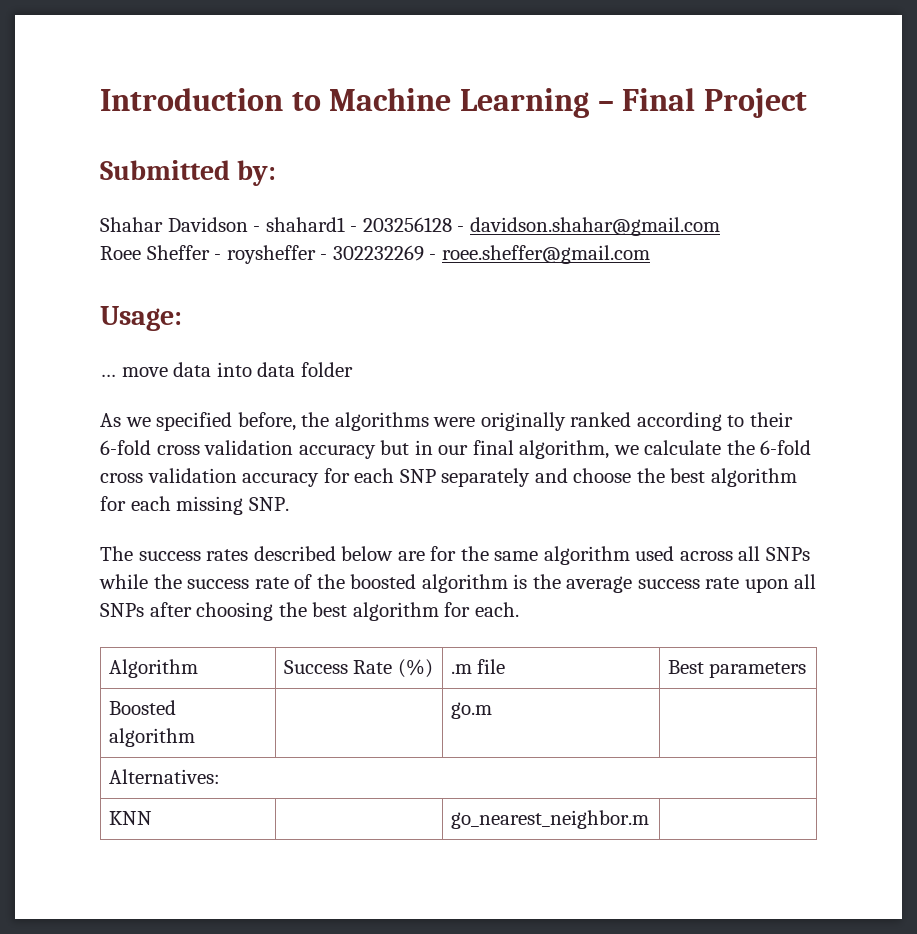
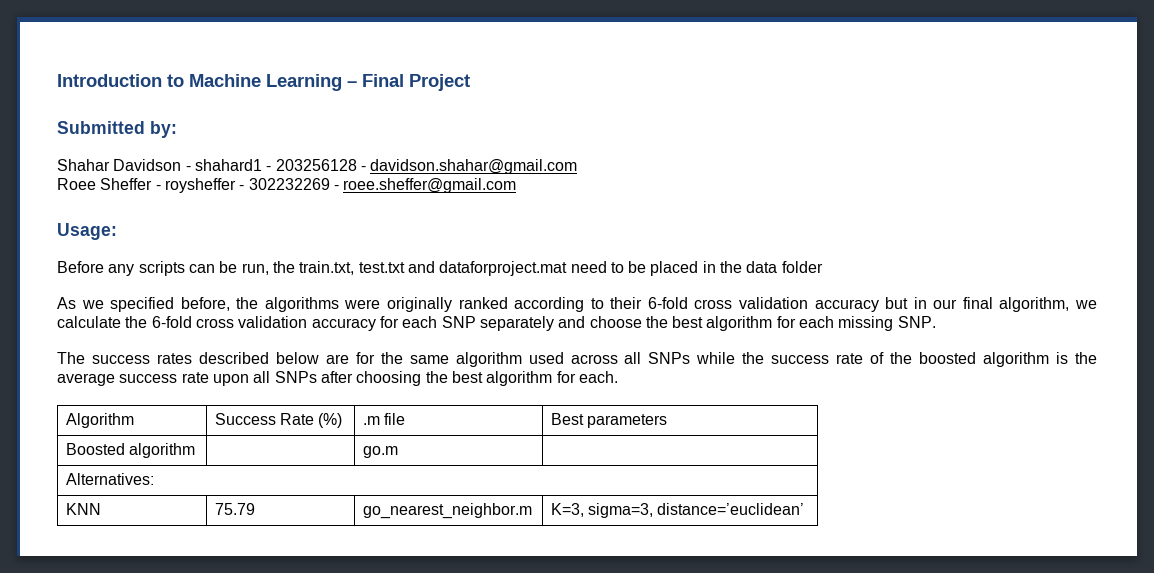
- … move data into data folder
+ Before any scripts can be run, the train.txt, test.txt and dataforproject.mat need to be placed in the data folder
- KNN | | go_nearest_neighbor.m |
+ KNN | 75.79 | go_nearest_neighbor.m | K=3, sigma=3, distance=’euclidean’

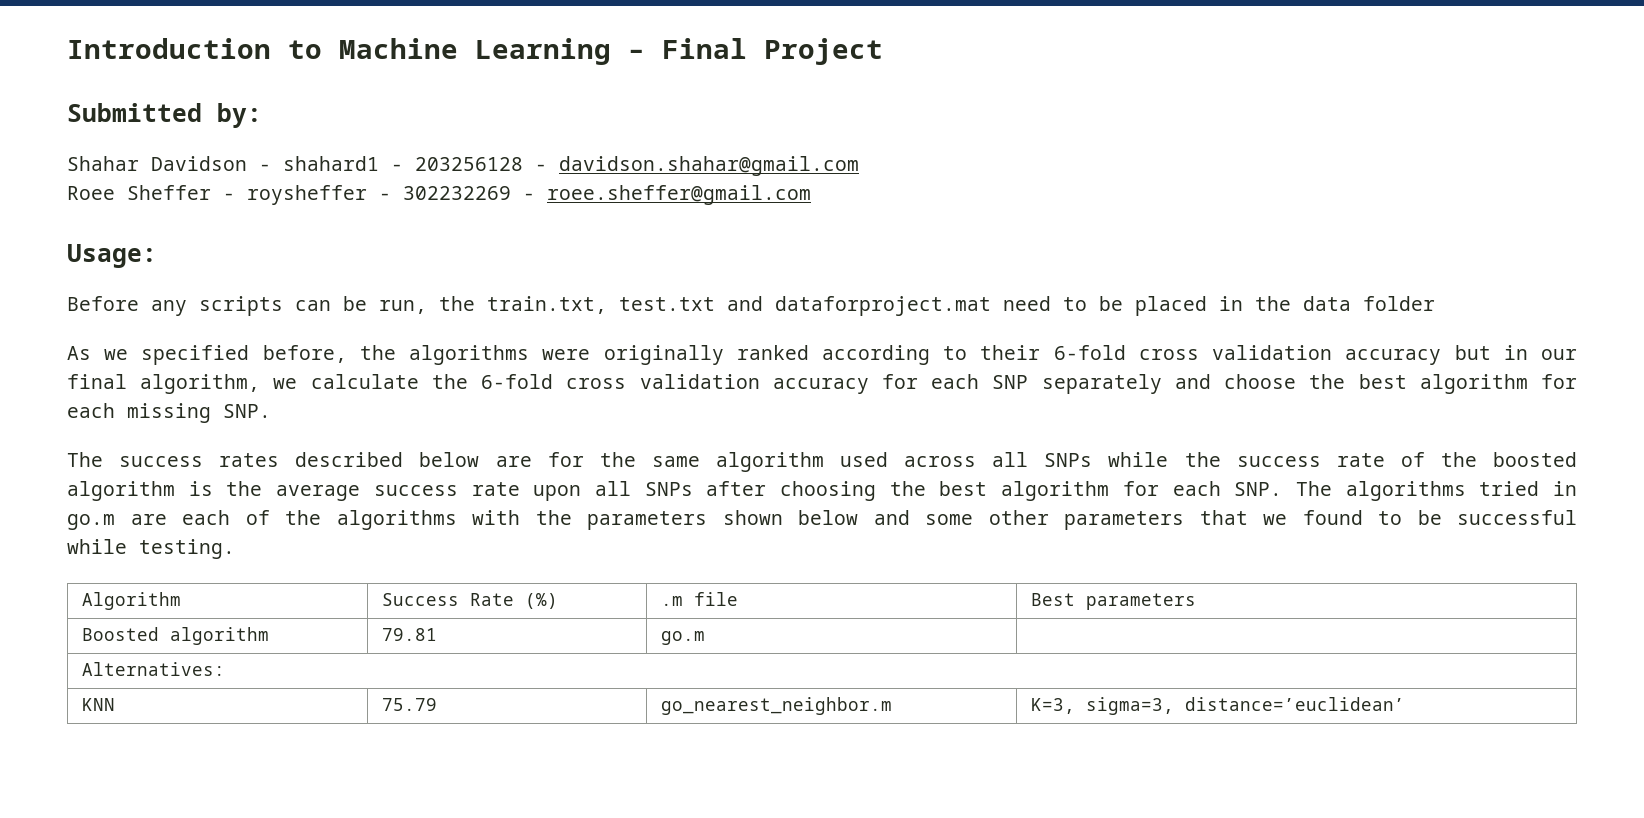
- The success rates described below are for the same algorithm used across all SNPs while the success rate of the boosted algorithm is the average success rate upon all SNPs after choosing the best algorithm for each.
+ The success rates described below are for the same algorithm used across all SNPs while the success rate of the boosted algorithm is the average success rate upon all SNPs after choosing the best algorithm for each SNP. The algorithms tried in go.m are each of the algorithms with the parameters shown below and some other parameters that we found to be successful while testing.
- Boosted algorithm | | go.m |
+ Boosted algorithm | 79.81 | go.m |

